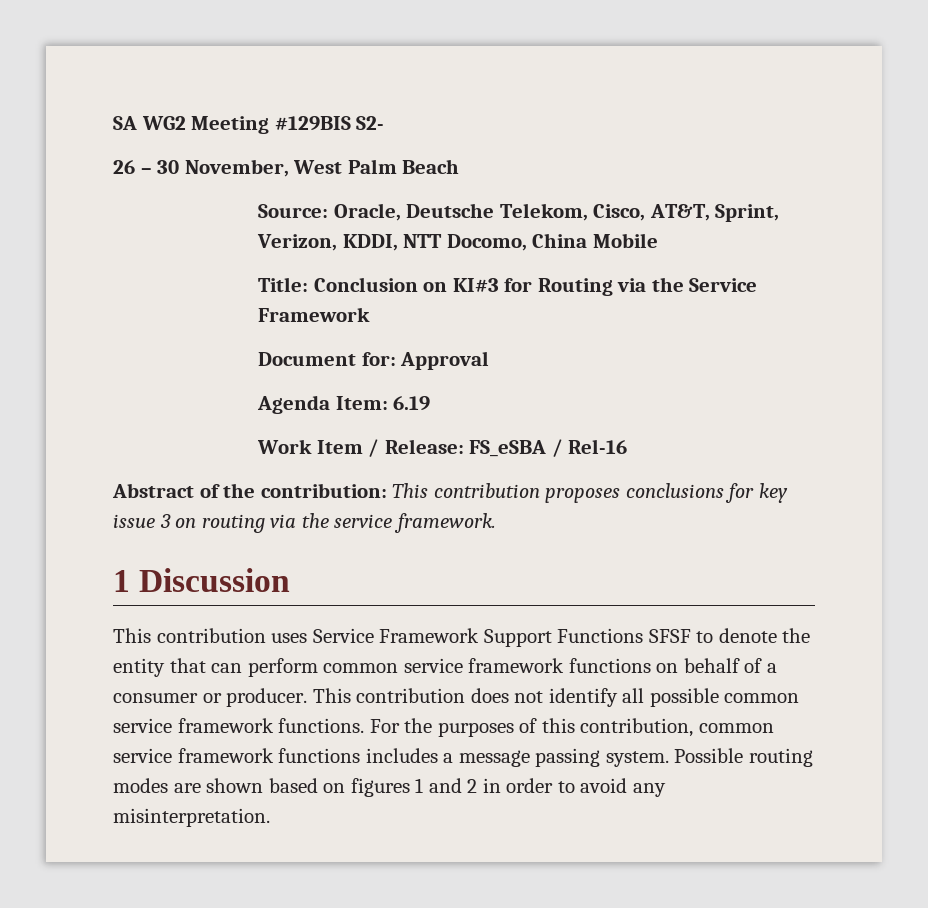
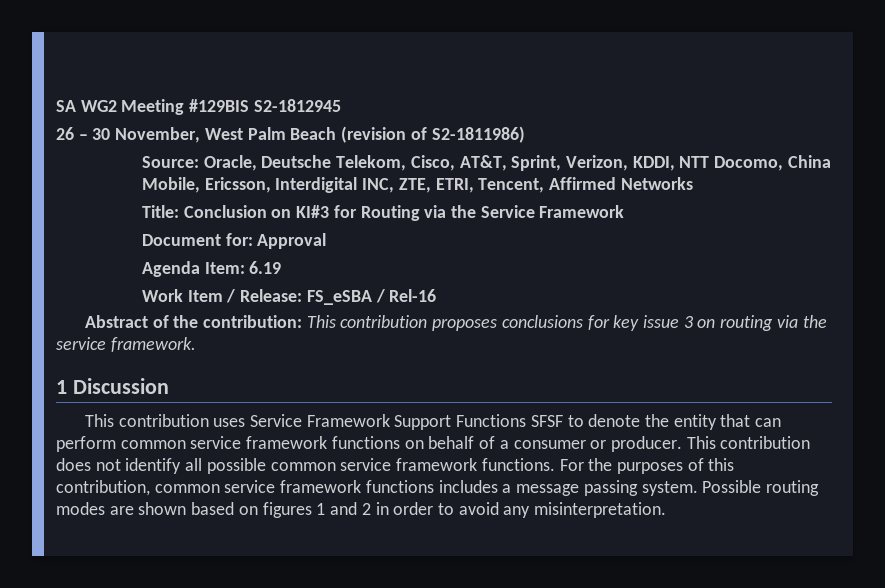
- SA WG2 Meeting #129BIS S2-
+ SA WG2 Meeting #129BIS S2-1812945
- 26 – 30 November, West Palm Beach
+ 26 – 30 November, West Palm Beach (revision of S2-1811986)
- Source: Oracle, Deutsche Telekom, Cisco, AT&T, Sprint, Verizon, KDDI, NTT Docomo, China Mobile
+ Source: Oracle, Deutsche Telekom, Cisco, AT&T, Sprint, Verizon, KDDI, NTT Docomo, China Mobile, Ericsson, Interdigital INC, ZTE, ETRI, Tencent, Affirmed Networks

